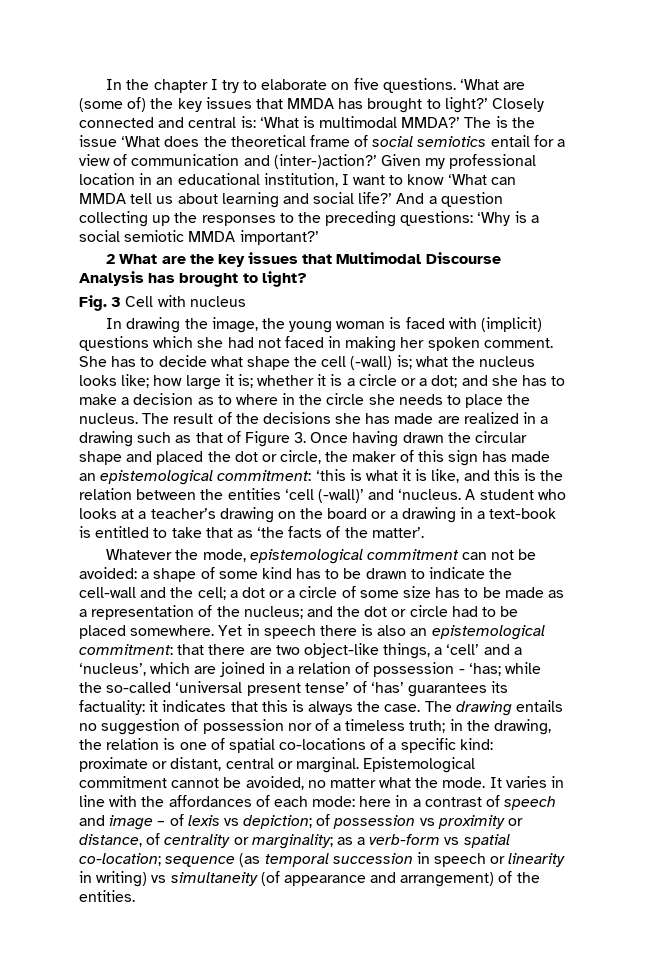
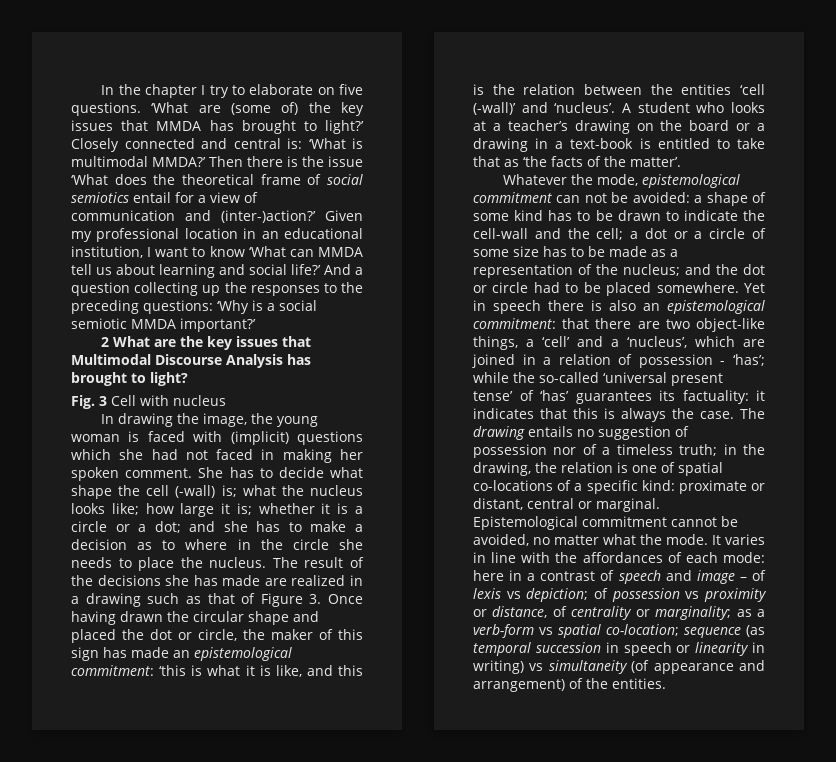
- The is the issue ‘What does the theoretical frame of social semiotics entail for a view of communication and (inter-)action?’
+ Then there is the issue ‘What does the theoretical frame of social semiotics entail for a view of communication and (inter-)action?’
- The result of the decisions she has made are realized in a drawing such as that of Figure 3. Once having drawn the circular shape and placed the dot or circle, the maker of this sign has made an epistemological commitment: ‘this is what it is like, and this is the relation between the entities ‘cell (-wall)’ and ‘nucleus.
+ The result of the decisions she has made are realized in a drawing such as that of Figure 3. Once having drawn the circular shape and placed the dot or circle, the maker of this sign has made an epistemological commitment: ‘this is what it is like, and this is the relation between the entities ‘cell (-wall)’ and ‘nucleus’.
- Yet in speech there is also an epistemological commitment: that there are two object-like things, a ‘cell’ and a ‘nucleus’, which are joined in a relation of possession - ‘has; while the so-called ‘universal present tense’ of ‘has’ guarantees its factuality: it indicates that this is always the case.
+ Yet in speech there is also an epistemological commitment: that there are two object-like things, a ‘cell’ and a ‘nucleus’, which are joined in a relation of possession - ‘has’; while the so-called ‘universal present tense’ of ‘has’ guarantees its factuality: it indicates that this is always the case.

